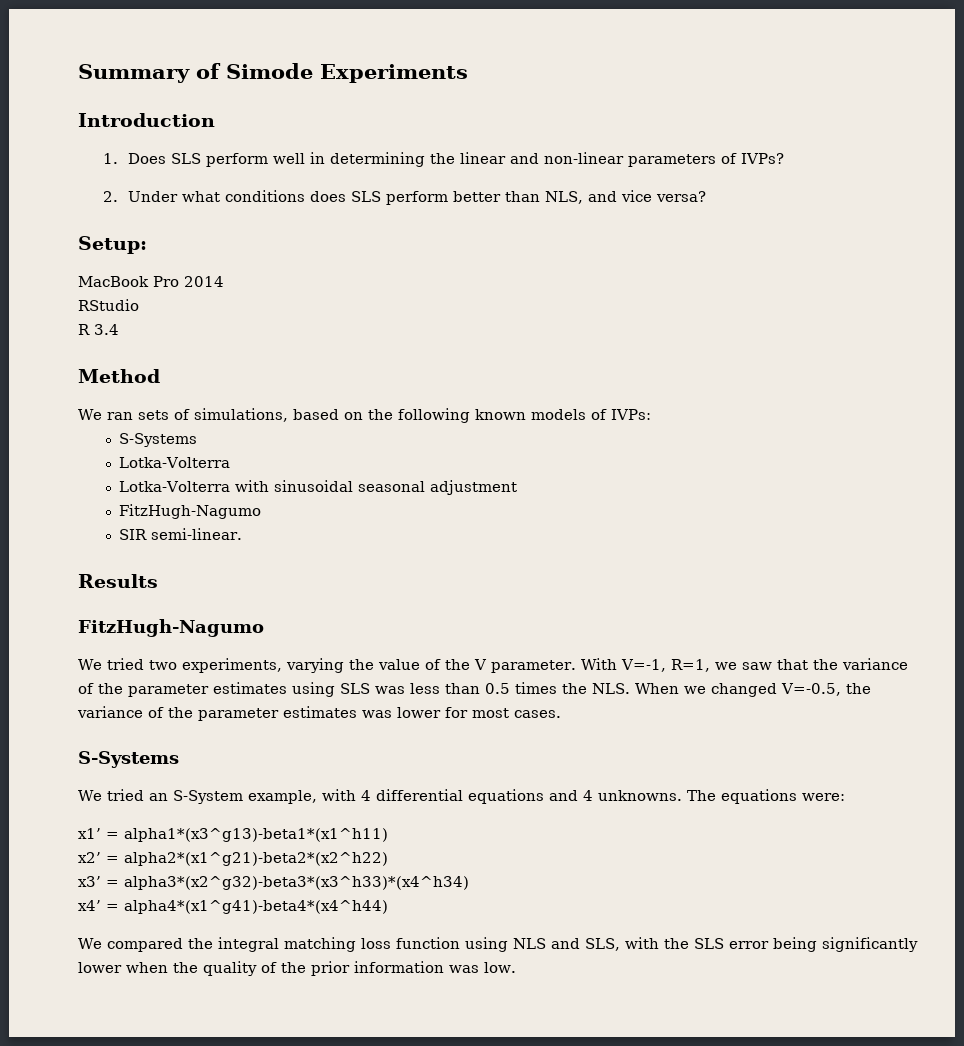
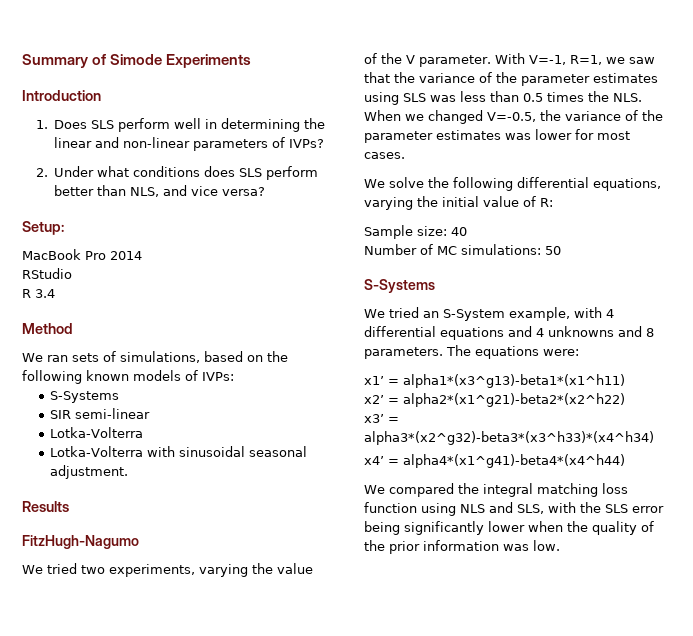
+ SIR semi-linear
- Lotka-Volterra with sinusoidal seasonal adjustment
- FitzHugh-Nagumo
- SIR semi-linear.
+ Lotka-Volterra with sinusoidal seasonal adjustment.
+ We solve the following differential equations, varying the initial value of R:
+ Sample size: 40
+ Number of MC simulations: 50
- We tried an S-System example, with 4 differential equations and 4 unknowns.
+ We tried an S-System example, with 4 differential equations and 4 unknowns and 8 parameters.

